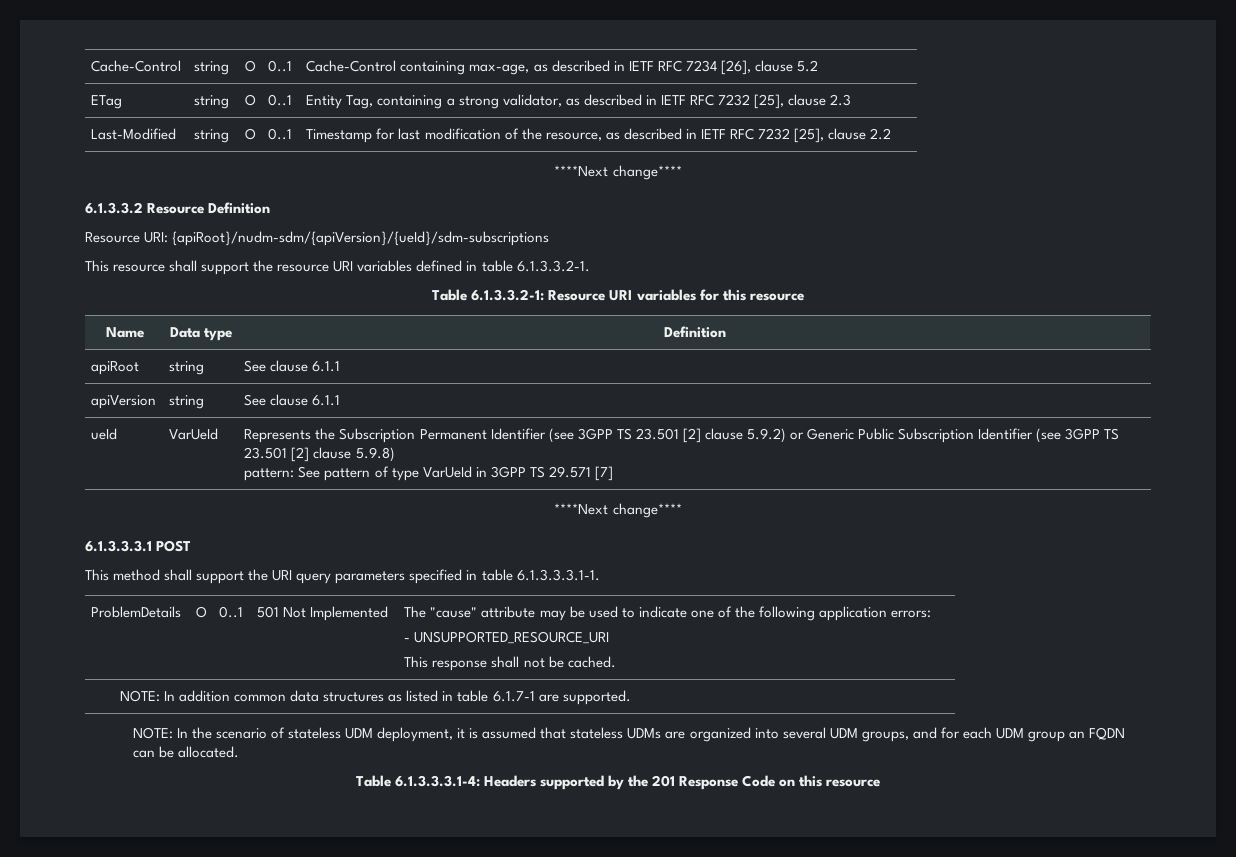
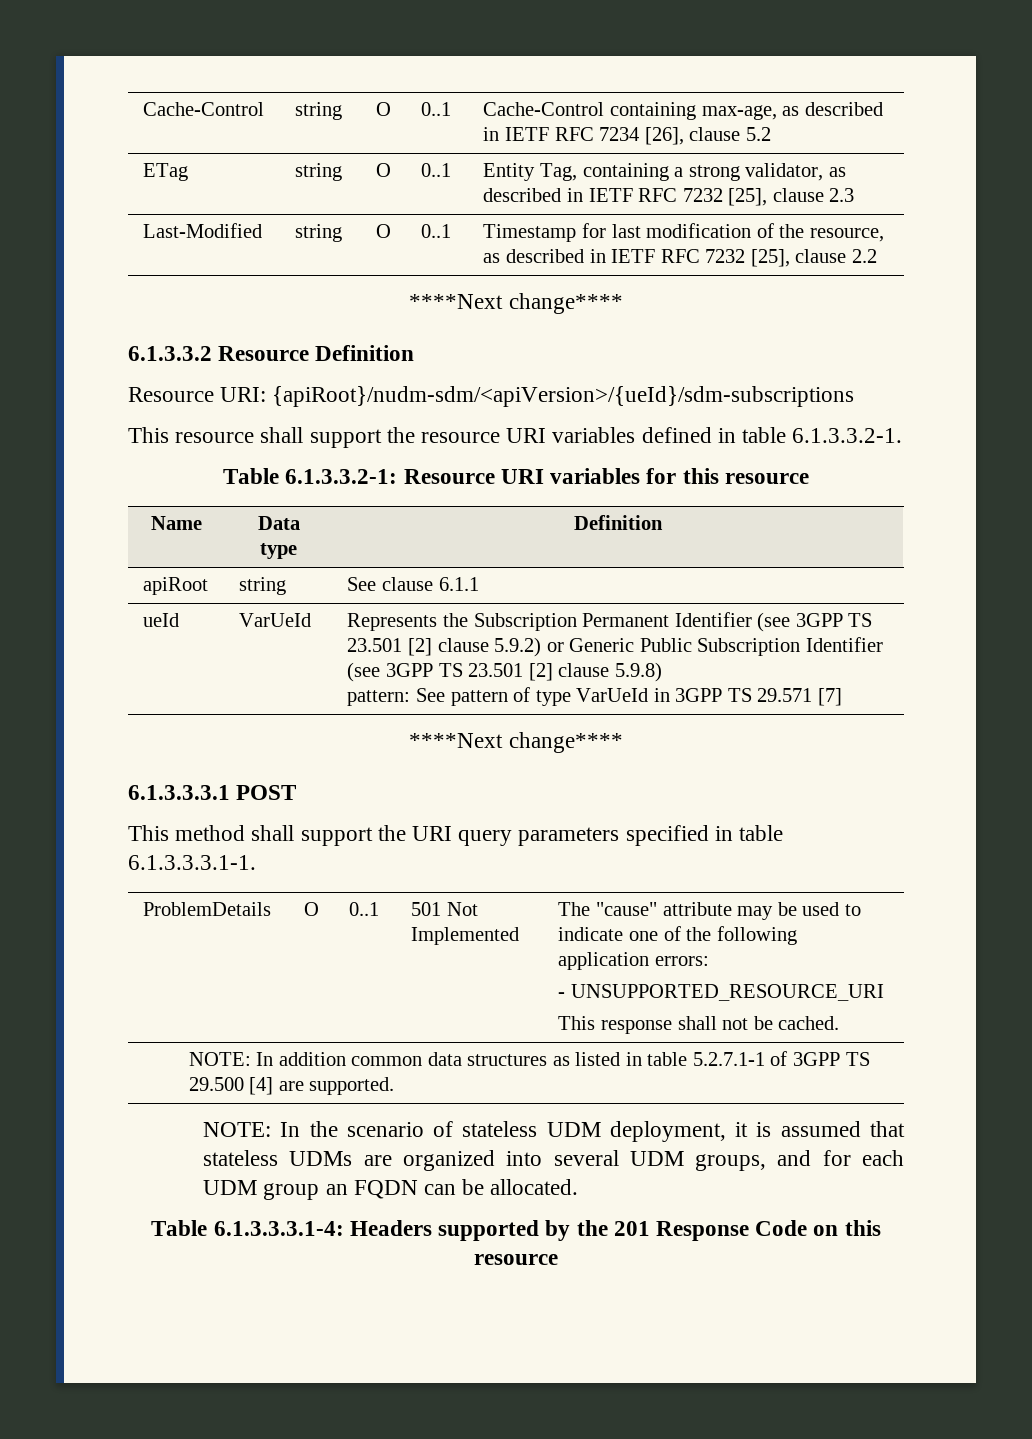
- Resource URI: {apiRoot}/nudm-sdm/{apiVersion}/{ueId}/sdm-subscriptions
+ Resource URI: {apiRoot}/nudm-sdm/<apiVersion>/{ueId}/sdm-subscriptions
- apiVersion | string | See clause 6.1.1
- NOTE: In addition common data structures as listed in table 6.1.7-1 are supported.
+ NOTE: In addition common data structures as listed in table 5.2.7.1-1 of 3GPP TS 29.500 [4] are supported.

